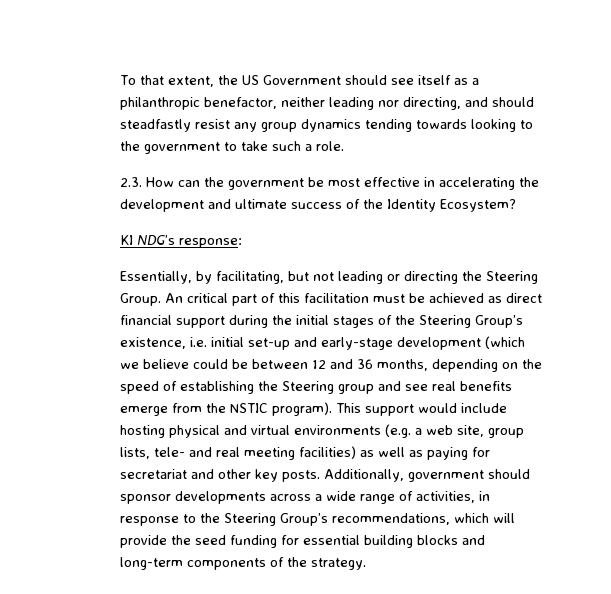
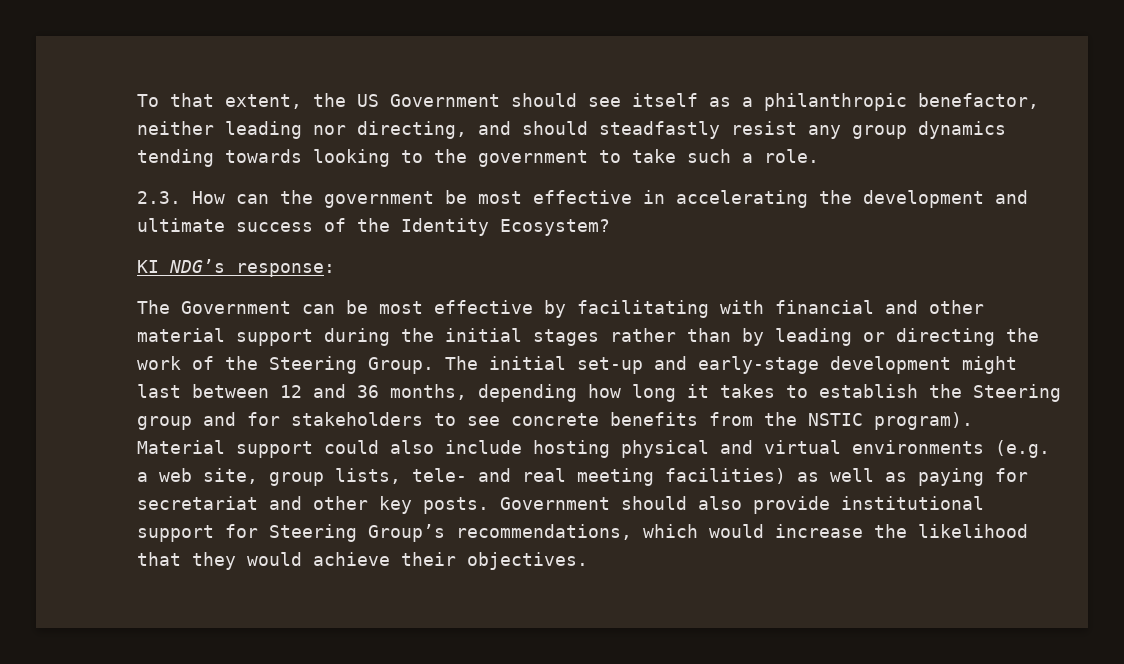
- Essentially, by facilitating, but not leading or directing the Steering Group. An critical part of this facilitation must be achieved as direct financial support during the initial stages of the Steering Group’s existence, i.e. initial set-up and early-stage development (which we believe could be between 12 and 36 months, depending on the speed of establishing the Steering group and see real benefits emerge from the NSTIC program). This support would include hosting physical and virtual environments (e.g. a web site, group lists, tele- and real meeting facilities) as well as paying for secretariat and other key posts.
+ The Government can be most effective by facilitating with financial and other material support during the initial stages rather than by leading or directing the work of the Steering Group. The initial set-up and early-stage development might last between 12 and 36 months, depending how long it takes to establish the Steering group and for stakeholders to see concrete benefits from the NSTIC program). Material support could also include hosting physical and virtual environments (e.g. a web site, group lists, tele- and real meeting facilities) as well as paying for secretariat and other key posts.
- Additionally, government should sponsor developments across a wide range of activities, in response to the Steering Group’s recommendations, which will provide the seed funding for essential building blocks and long-term components of the strategy.
+ Government should also provide institutional support for Steering Group’s recommendations, which would increase the likelihood that they would achieve their objectives.

